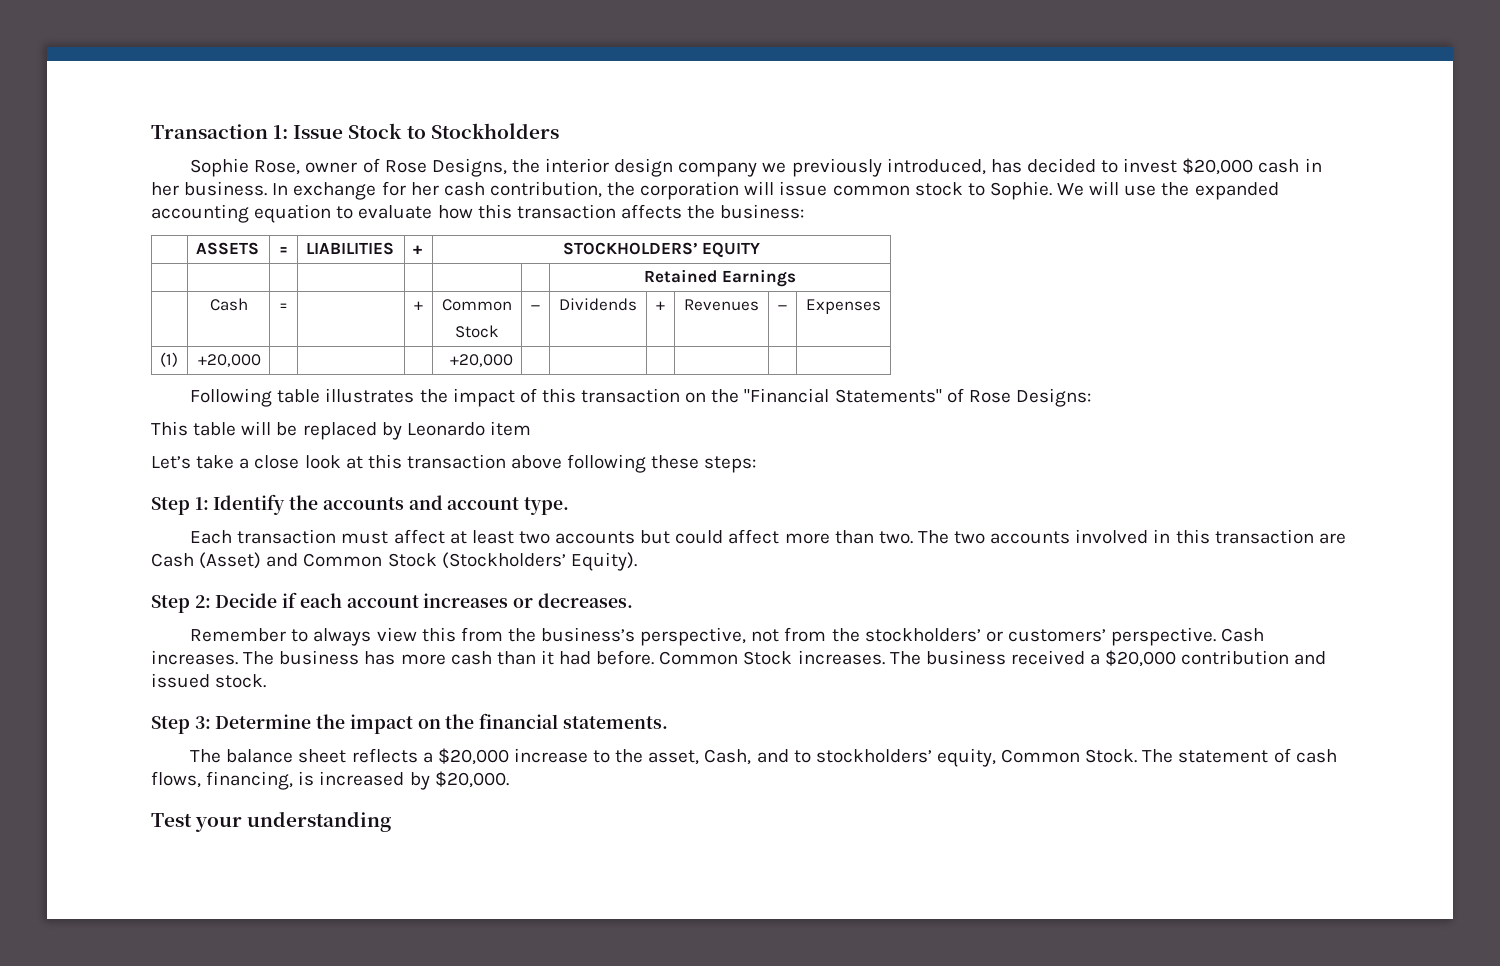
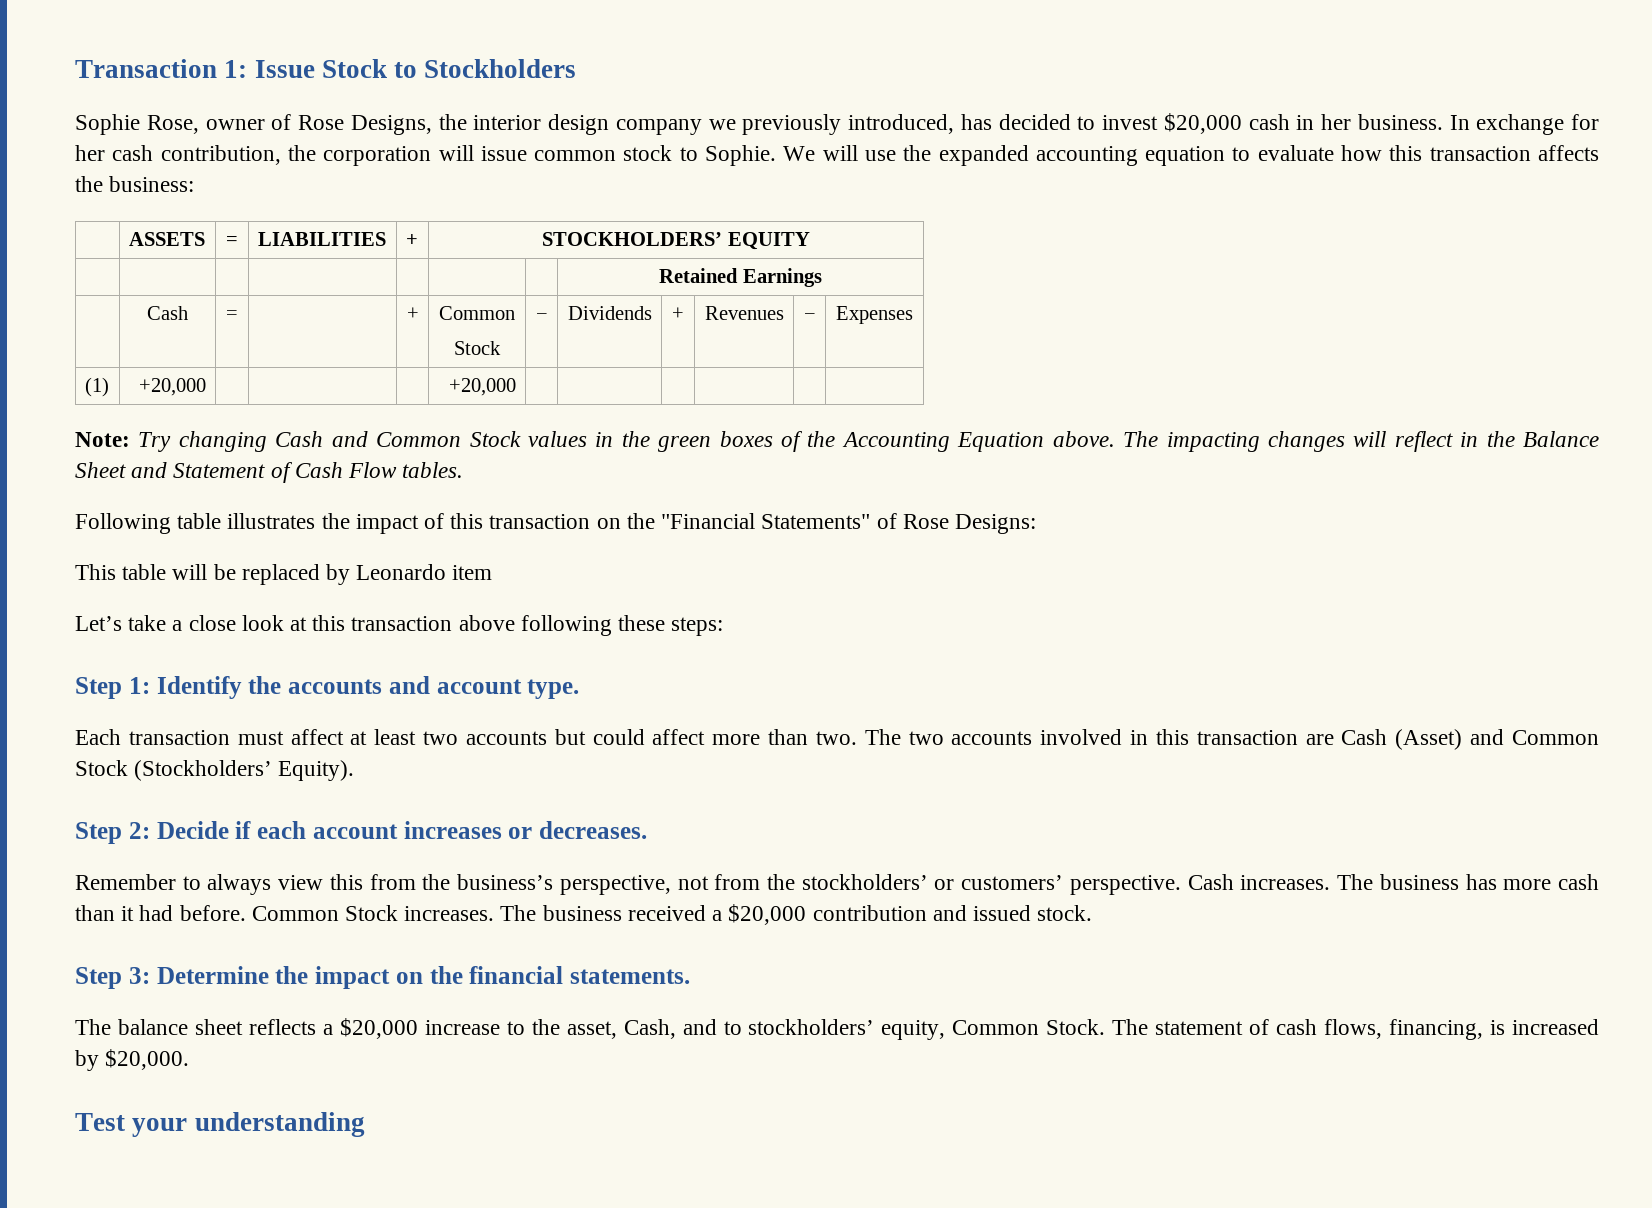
+ Note: Try changing Cash and Common Stock values in the green boxes of the Accounting Equation above. The impacting changes will reflect in the Balance Sheet and Statement of Cash Flow tables.

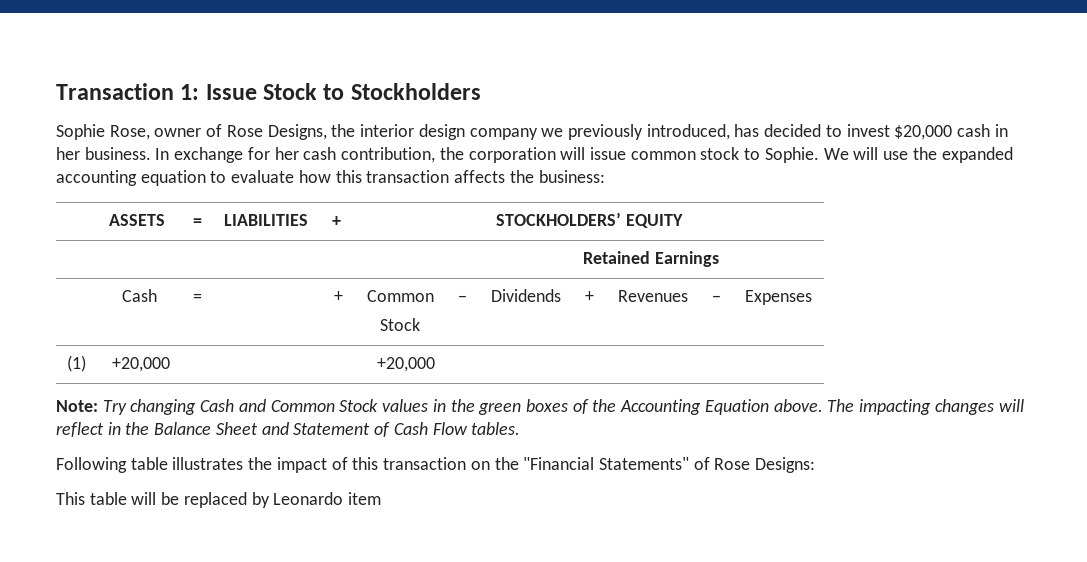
- Let’s take a close look at this transaction above following these steps:
- Step 1: Identify the accounts and account type.
- Each transaction must affect at least two accounts but could affect more than two. The two accounts involved in this transaction are Cash (Asset) and Common Stock (Stockholders’ Equity).
- Step 2: Decide if each account increases or decreases.
- Remember to always view this from the business’s perspective, not from the stockholders’ or customers’ perspective. Cash increases. The business has more cash than it had before. Common Stock increases. The business received a $20,000 contribution and issued stock.
- Step 3: Determine the impact on the financial statements.
- The balance sheet reflects a $20,000 increase to the asset, Cash, and to stockholders’ equity, Common Stock. The statement of cash flows, financing, is increased by $20,000.
- Test your understanding

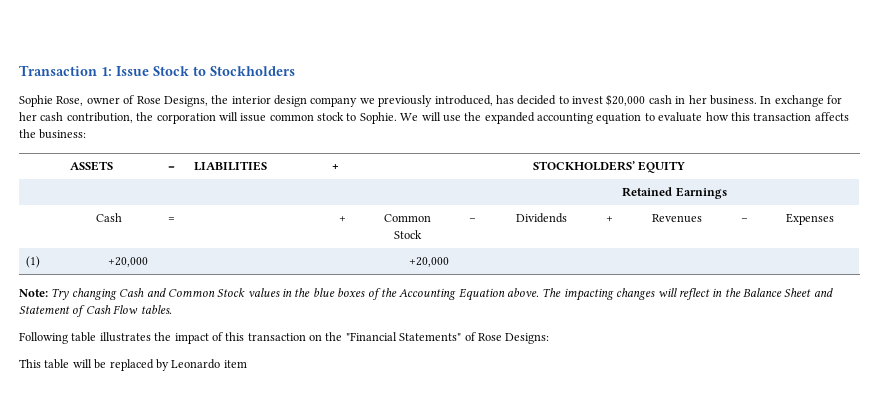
- Note: Try changing Cash and Common Stock values in the green boxes of the Accounting Equation above.
+ Note: Try changing Cash and Common Stock values in the blue boxes of the Accounting Equation above.

